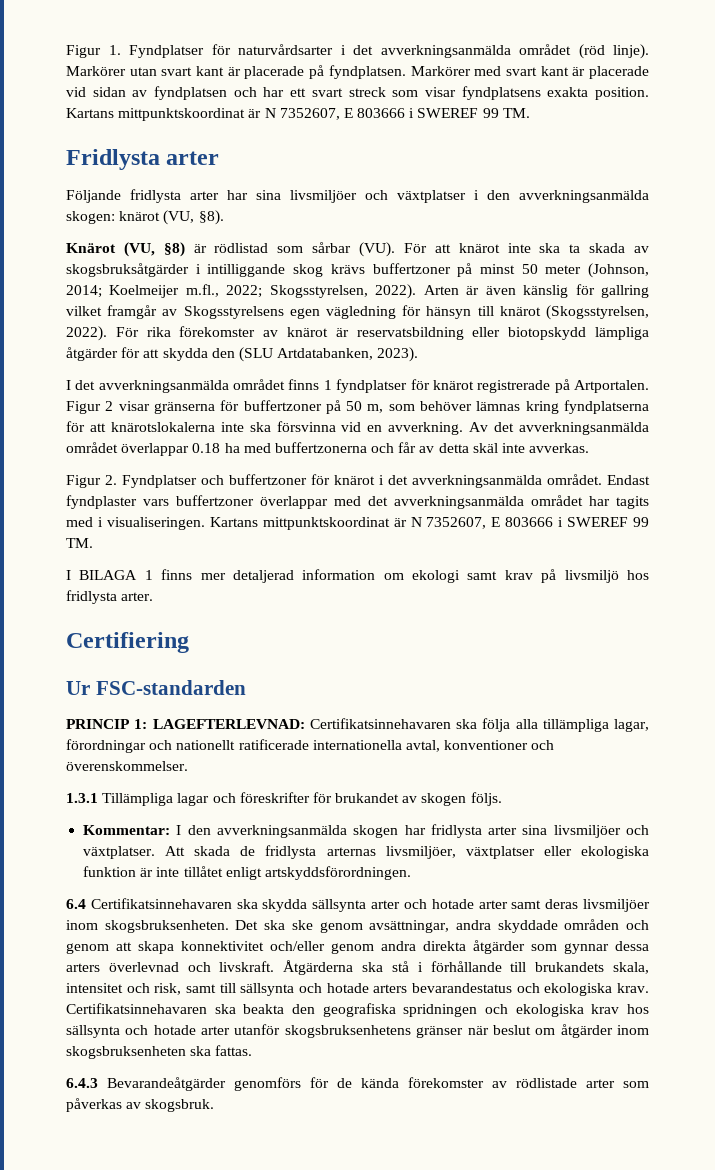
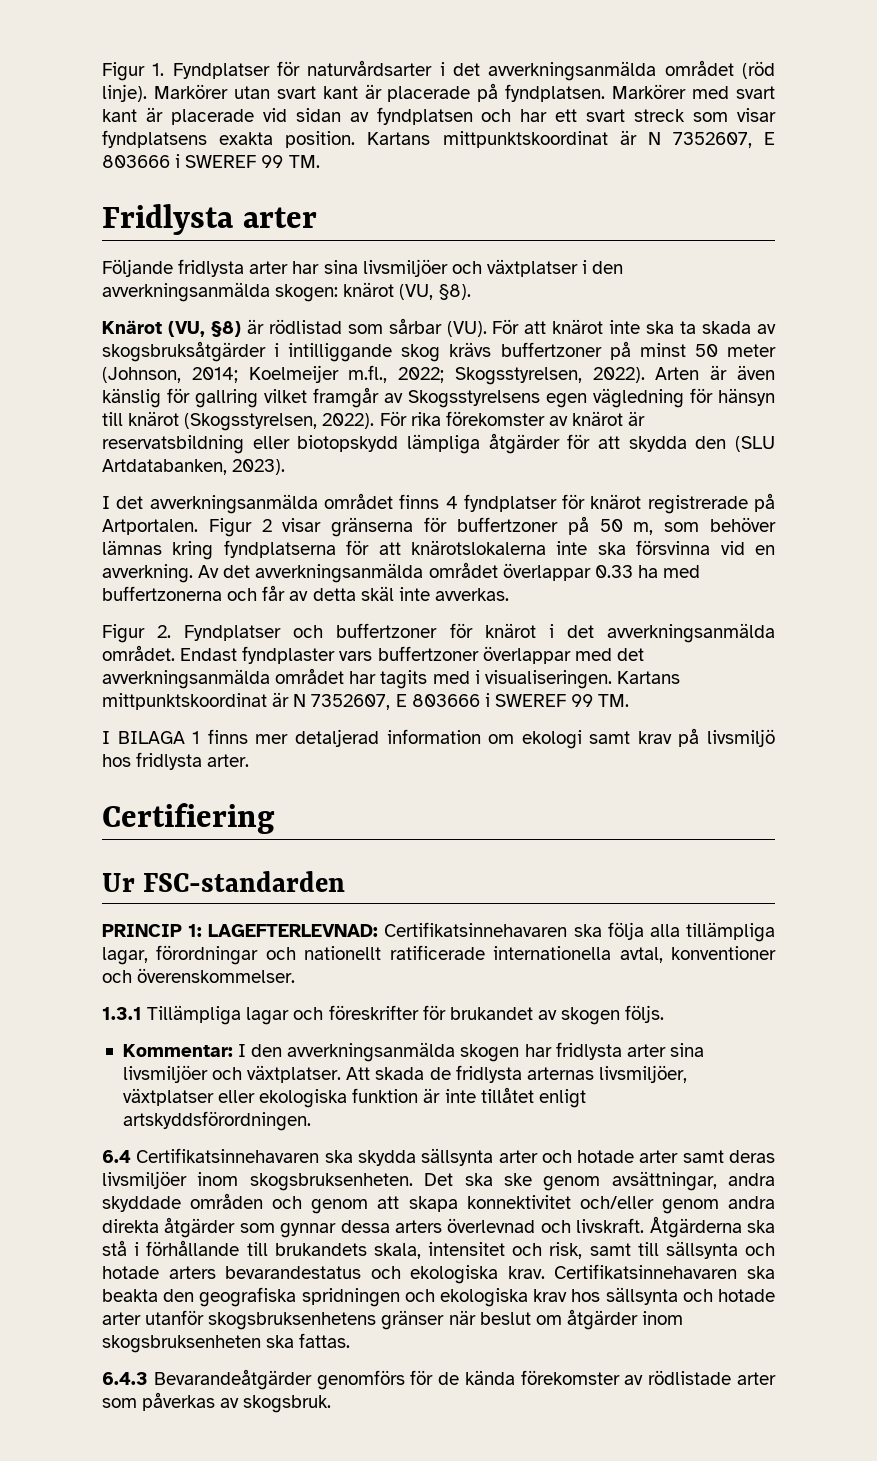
- I det avverkningsanmälda området finns 1 fyndplatser för knärot registrerade på Artportalen.
+ I det avverkningsanmälda området finns 4 fyndplatser för knärot registrerade på Artportalen.
- Av det avverkningsanmälda området överlappar 0.18 ha med buffertzonerna och får av detta skäl inte avverkas.
+ Av det avverkningsanmälda området överlappar 0.33 ha med buffertzonerna och får av detta skäl inte avverkas.

